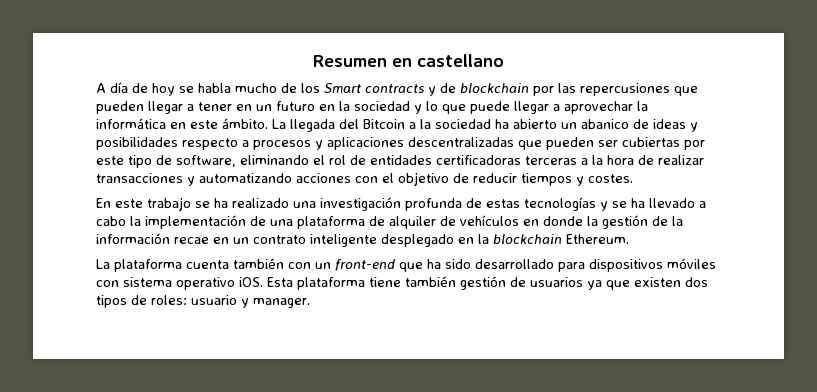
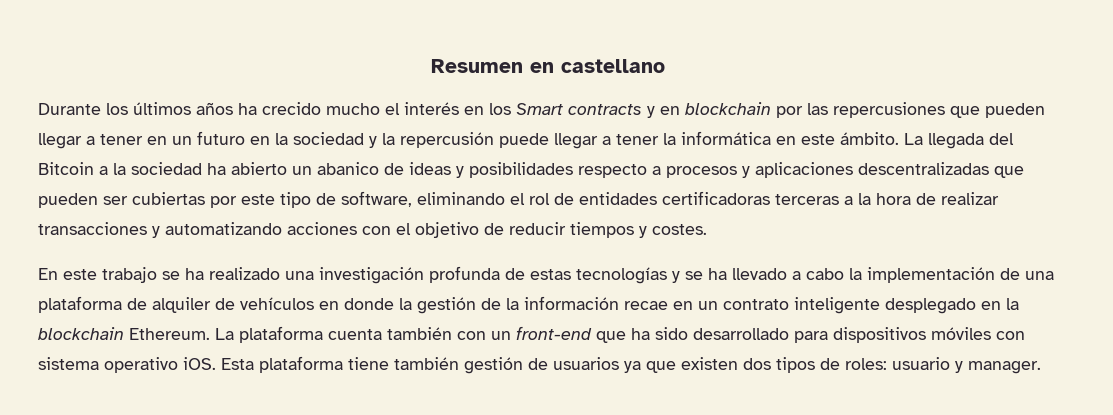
- A día de hoy se habla mucho de los Smart contracts y de blockchain por las repercusiones que pueden llegar a tener en un futuro en la sociedad y lo que puede llegar a aprovechar la informática en este ámbito.
+ Durante los últimos años ha crecido mucho el interés en los Smart contracts y en blockchain por las repercusiones que pueden llegar a tener en un futuro en la sociedad y la repercusión puede llegar a tener la informática en este ámbito.
- En este trabajo se ha realizado una investigación profunda de estas tecnologías y se ha llevado a cabo la implementación de una plataforma de alquiler de vehículos en donde la gestión de la información recae en un contrato inteligente desplegado en la blockchain Ethereum.
- La plataforma cuenta también con un front-end que ha sido desarrollado para dispositivos móviles con sistema operativo iOS.
+ En este trabajo se ha realizado una investigación profunda de estas tecnologías y se ha llevado a cabo la implementación de una plataforma de alquiler de vehículos en donde la gestión de la información recae en un contrato inteligente desplegado en la blockchain Ethereum. La plataforma cuenta también con un front-end que ha sido desarrollado para dispositivos móviles con sistema operativo iOS.

